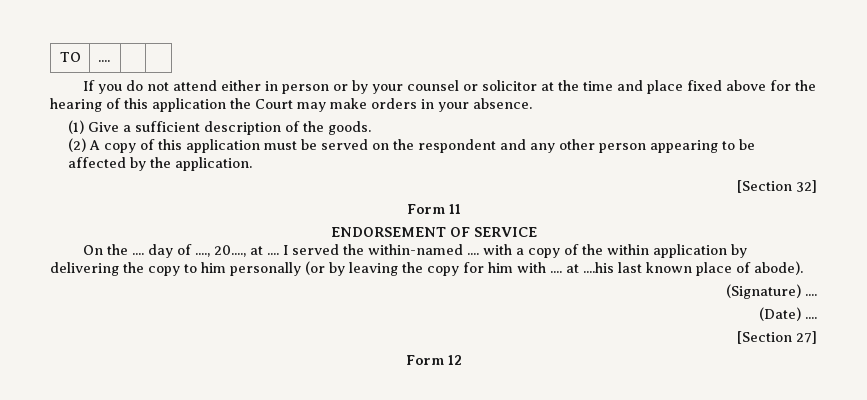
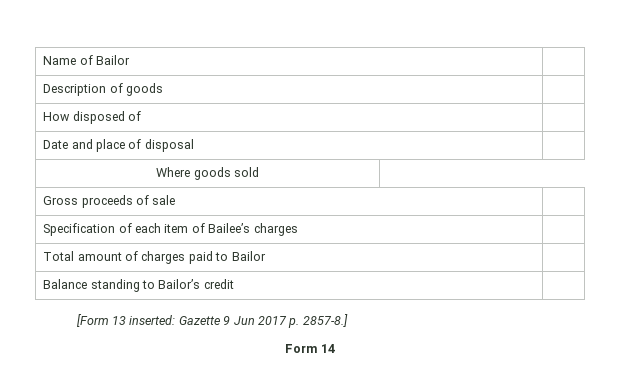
- TO | .... | |
- If you do not attend either in person or by your counsel or solicitor at the time and place fixed above for the hearing of this application the Court may make orders in your absence.
- (1) Give a sufficient description of the goods.
- (2) A copy of this application must be served on the respondent and any other person appearing to be affected by the application.
- [Section 32]
- Form 11
- ENDORSEMENT OF SERVICE
- On the .... day of ...., 20...., at .... I served the within-named .... with a copy of the within application by delivering the copy to him personally (or by leaving the copy for him with .... at ....his last known place of abode).
- (Signature) ....
- (Date) ....
- [Section 27]
- Form 12
+ Name of Bailor |
+ Description of goods |
+ How disposed of |
+ Date and place of disposal |
+ Where goods sold
+ Gross proceeds of sale |
+ Specification of each item of Bailee’s charges |
+ Total amount of charges paid to Bailor |
+ Balance standing to Bailor’s credit |
+ [Form 13 inserted: Gazette 9 Jun 2017 p. 2857-8.]
+ Form 14

